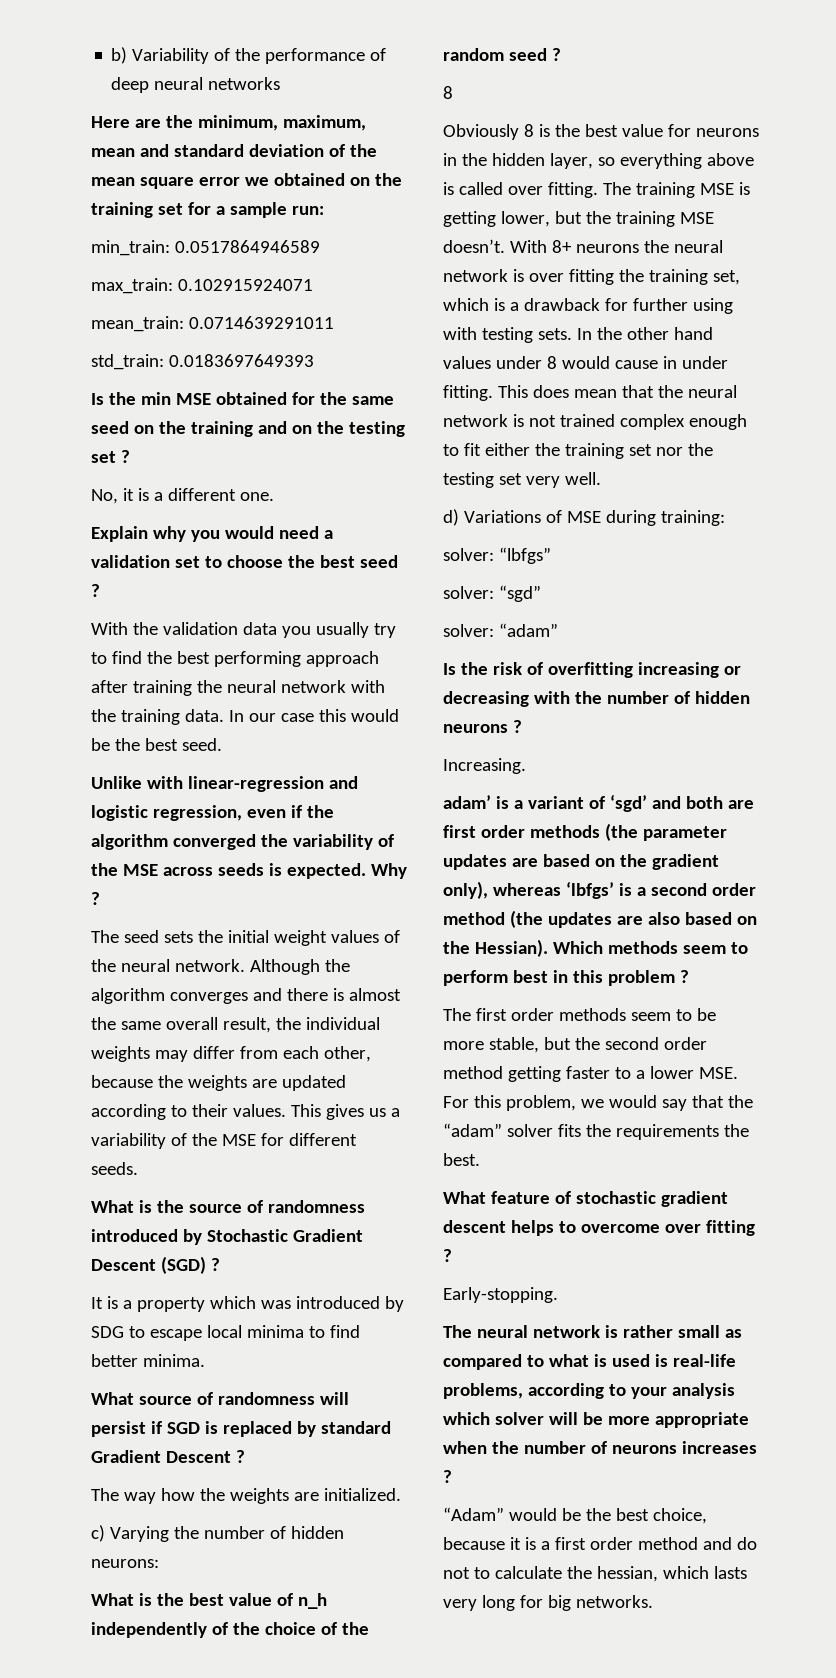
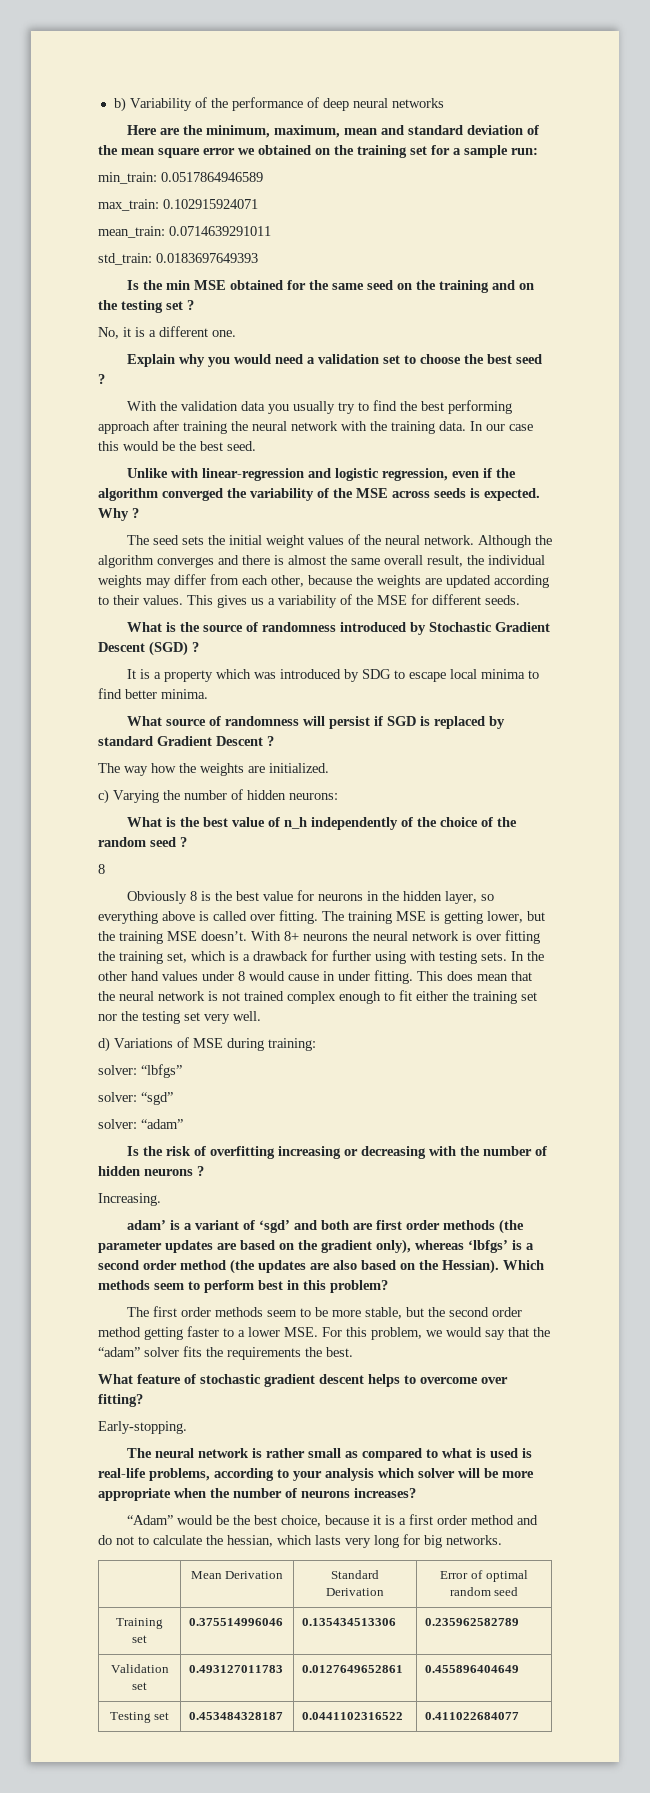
- Which methods seem to perform best in this problem ?
+ Which methods seem to perform best in this problem?
- What feature of stochastic gradient descent helps to overcome over fitting ?
+ What feature of stochastic gradient descent helps to overcome over fitting?
- The neural network is rather small as compared to what is used is real-life problems, according to your analysis which solver will be more appropriate when the number of neurons increases ?
+ The neural network is rather small as compared to what is used is real-life problems, according to your analysis which solver will be more appropriate when the number of neurons increases?
+ | Mean Derivation | Standard Derivation | Error of optimal random seed
+ Training set | 0.375514996046 | 0.135434513306 | 0.235962582789
+ Validation set | 0.493127011783 | 0.0127649652861 | 0.455896404649
+ Testing set | 0.453484328187 | 0.0441102316522 | 0.411022684077

